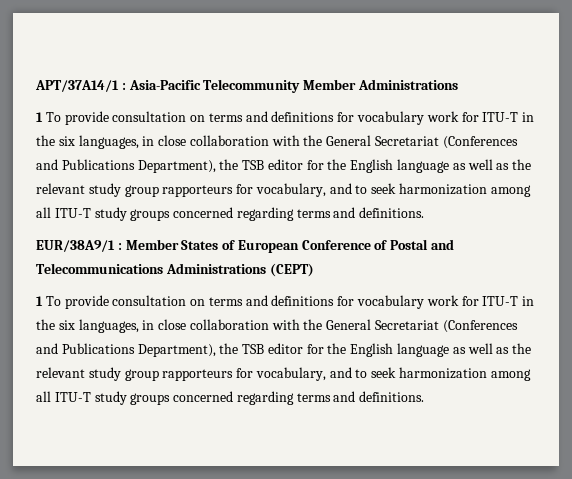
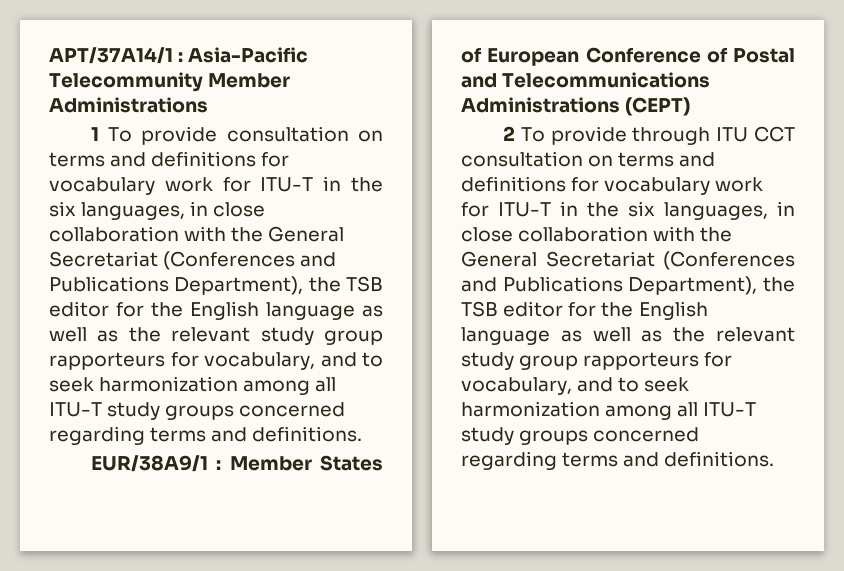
  Member States of European Conference of Postal and Telecommunications Administrations (CEPT)
- 1 To provide consultation on terms and definitions for vocabulary work for ITU-T in the six languages, in close collaboration with the General Secretariat (Conferences and Publications Department), the TSB editor for the English language as well as the relevant study group rapporteurs for vocabulary, and to seek harmonization among all ITU-T study groups concerned regarding terms and definitions.
+ 2 To provide through ITU CCT consultation on terms and definitions for vocabulary work for ITU-T in the six languages, in close collaboration with the General Secretariat (Conferences and Publications Department), the TSB editor for the English language as well as the relevant study group rapporteurs for vocabulary, and to seek harmonization among all ITU-T study groups concerned regarding terms and definitions.

